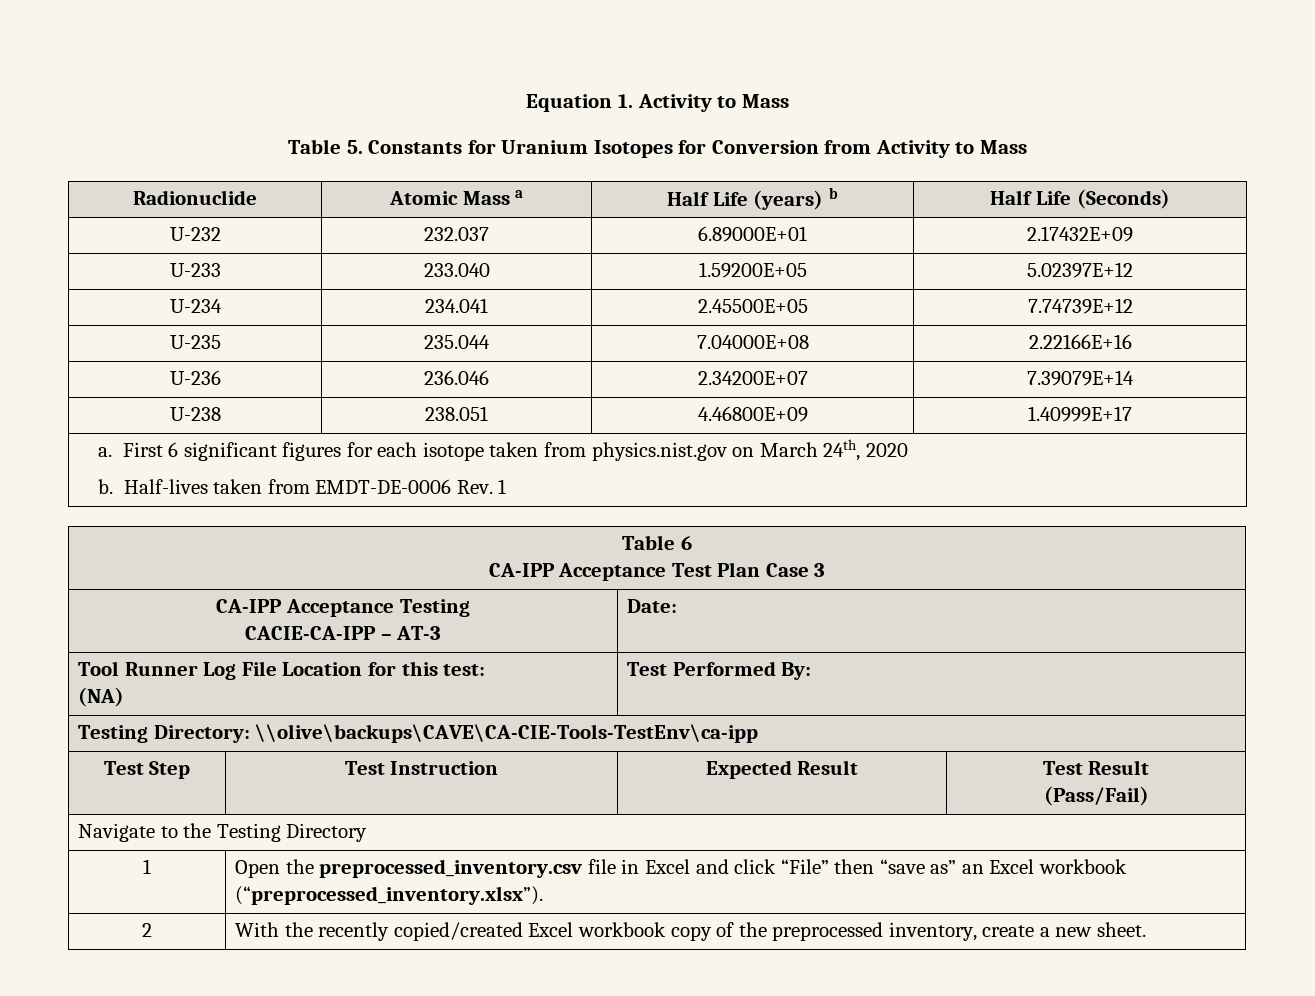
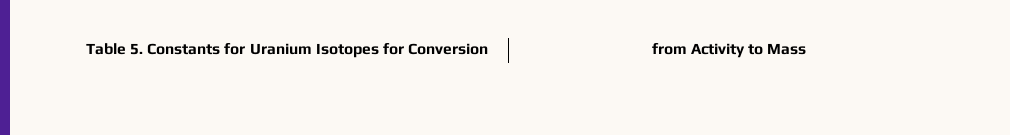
- Equation 1. Activity to Mass
- Radionuclide | Atomic Mass a | Half Life (years) b | Half Life (Seconds)
- U-232 | 232.037 | 6.89000E+01 | 2.17432E+09
- U-233 | 233.040 | 1.59200E+05 | 5.02397E+12
- U-234 | 234.041 | 2.45500E+05 | 7.74739E+12
- U-235 | 235.044 | 7.04000E+08 | 2.22166E+16
- U-236 | 236.046 | 2.34200E+07 | 7.39079E+14
- U-238 | 238.051 | 4.46800E+09 | 1.40999E+17
- a. First 6 significant figures for each isotope taken from physics.nist.gov on March 24th, 2020
- b. Half-lives taken from EMDT-DE-0006 Rev. 1
- Table 6
- CA-IPP Acceptance Test Plan Case 3
- CA-IPP Acceptance Testing
- CACIE-CA-IPP – AT-3 | Date:
- Tool Runner Log File Location for this test:
- (NA) | Test Performed By:
- Testing Directory: \\olive\backups\CAVE\CA-CIE-Tools-TestEnv\ca-ipp
- Test Step | Test Instruction | Expected Result | Test Result
- (Pass/Fail)
- Navigate to the Testing Directory
- 1 | Open the preprocessed_inventory.csv file in Excel and click “File” then “save as” an Excel workbook (“preprocessed_inventory.xlsx”).
- 2 | With the recently copied/created Excel workbook copy of the preprocessed inventory, create a new sheet.

